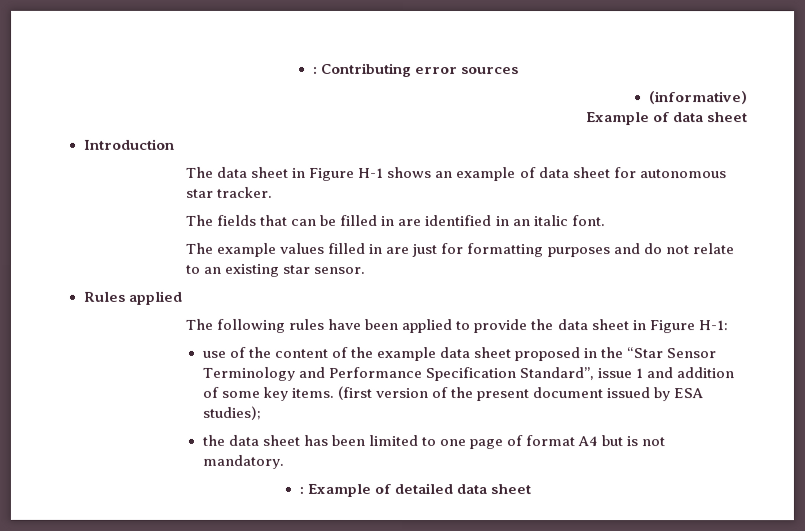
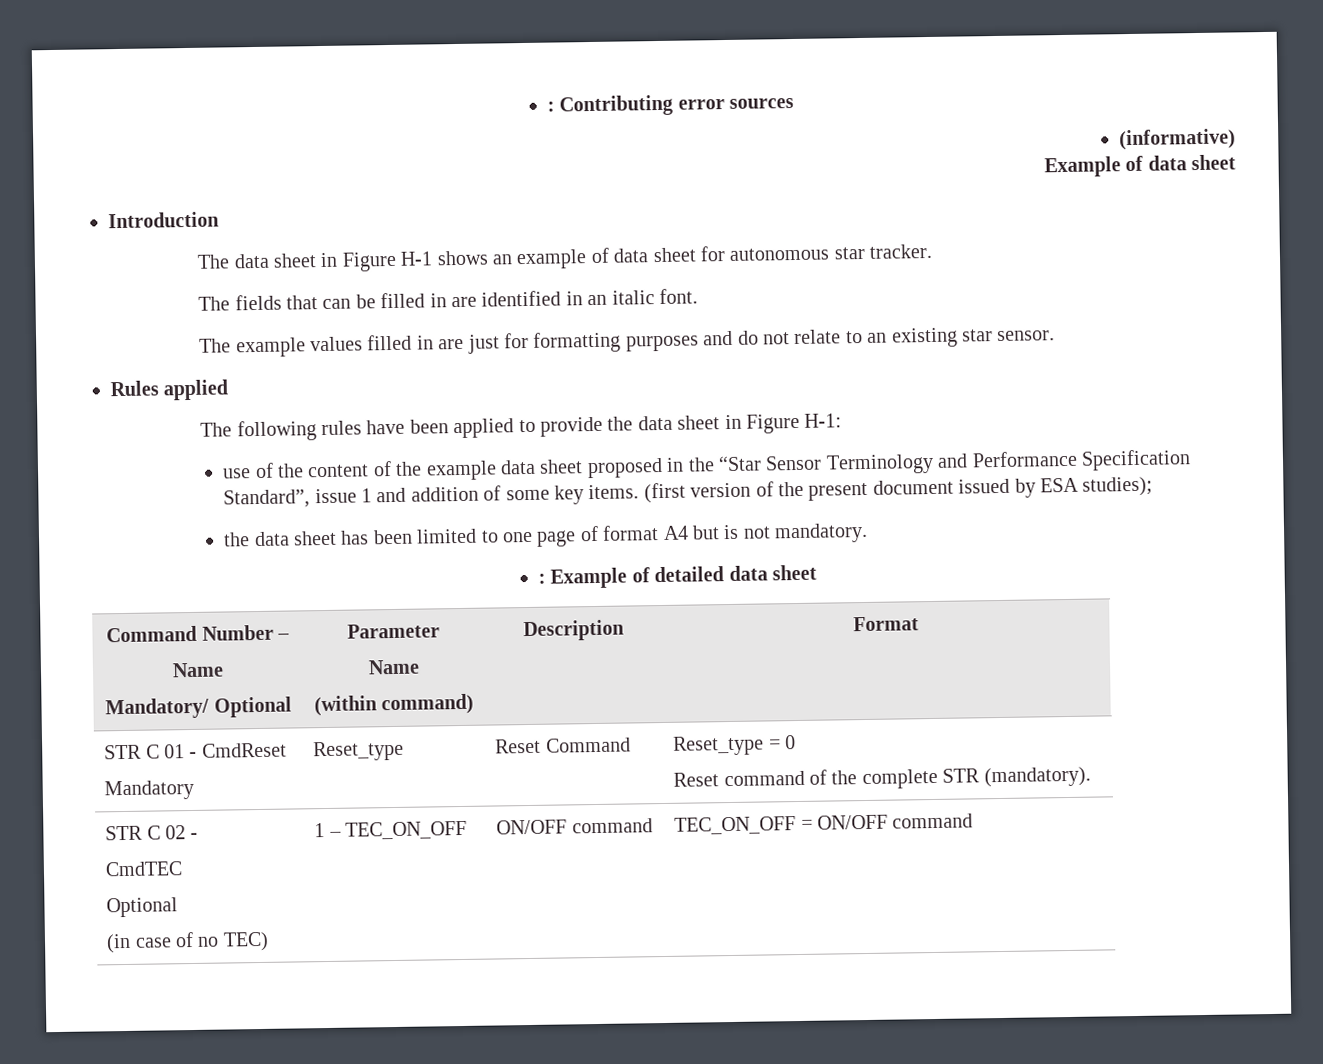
+ Command Number –
+ Name
+ Mandatory/ Optional | Parameter
+ Name
+ (within command) | Description | Format
+ STR C 01 - CmdReset
+ Mandatory | Reset_type | Reset Command | Reset_type = 0
+ Reset command of the complete STR (mandatory).
+ STR C 02 -
+ CmdTEC
+ Optional
+ (in case of no TEC) | 1 – TEC_ON_OFF | ON/OFF command | TEC_ON_OFF = ON/OFF command

